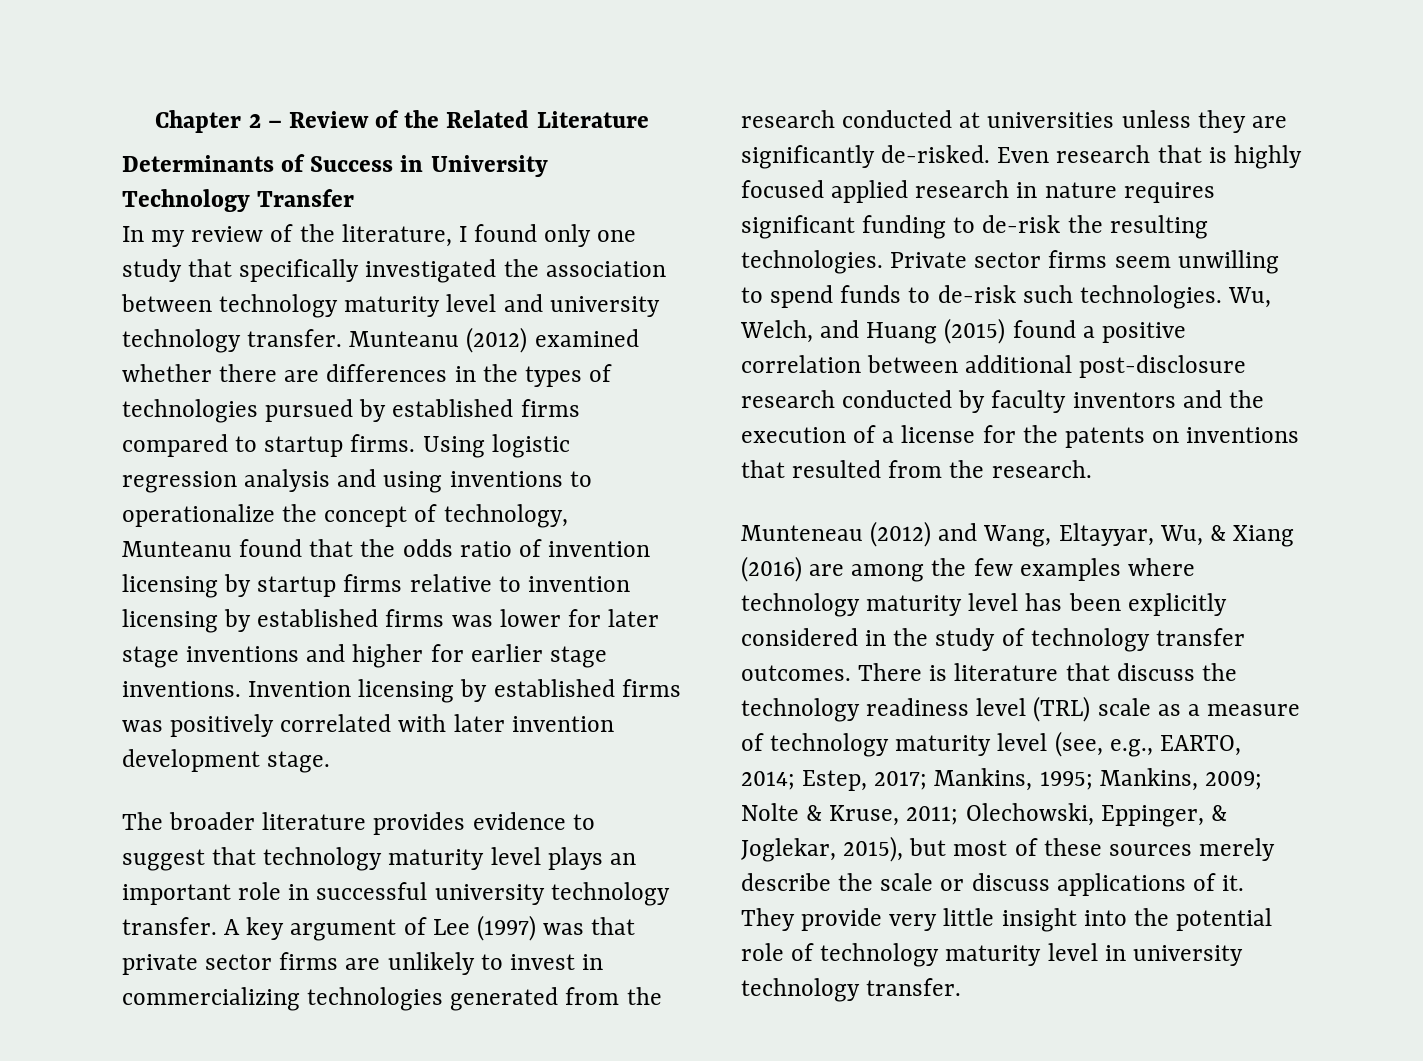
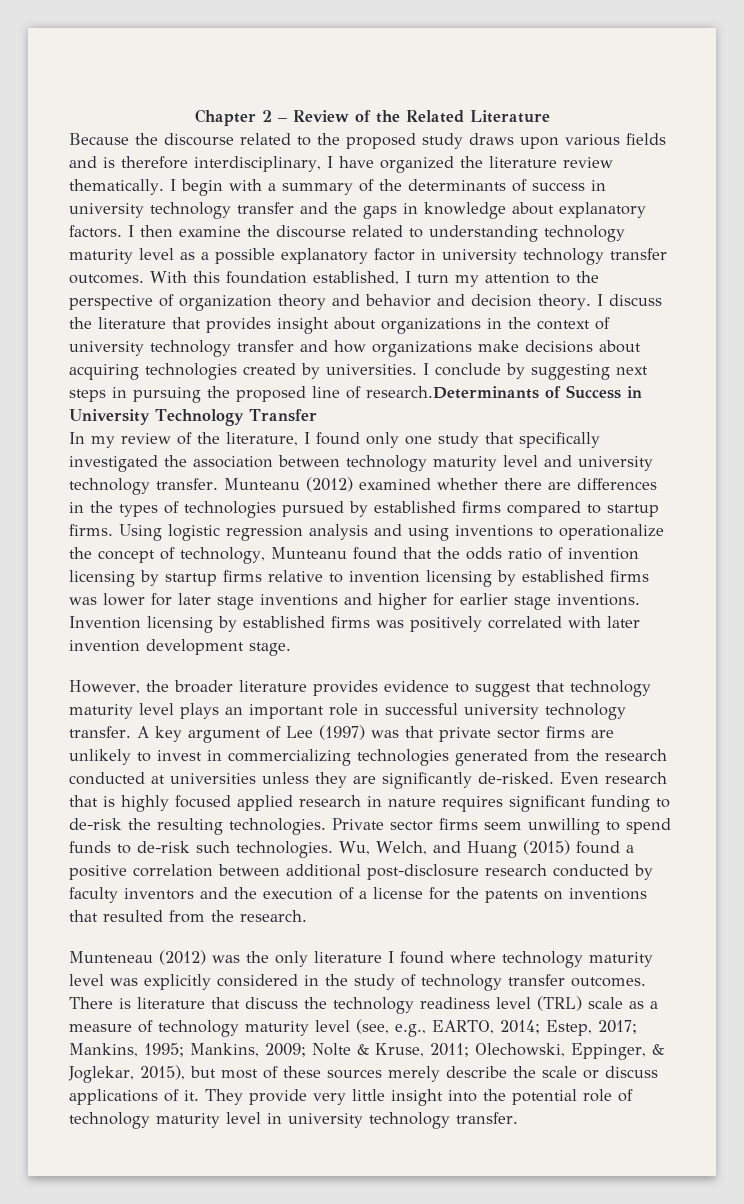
- Determinants of Success in University Technology Transfer
+ Because the discourse related to the proposed study draws upon various fields and is therefore interdisciplinary, I have organized the literature review thematically. I begin with a summary of the determinants of success in university technology transfer and the gaps in knowledge about explanatory factors. I then examine the discourse related to understanding technology maturity level as a possible explanatory factor in university technology transfer outcomes. With this foundation established, I turn my attention to the perspective of organization theory and behavior and decision theory. I discuss the literature that provides insight about organizations in the context of university technology transfer and how organizations make decisions about acquiring technologies created by universities. I conclude by suggesting next steps in pursuing the proposed line of research.Determinants of Success in University Technology Transfer
- The broader literature provides evidence to suggest that technology maturity level plays an important role in successful university technology transfer.
+ However, the broader literature provides evidence to suggest that technology maturity level plays an important role in successful university technology transfer.
- Munteneau (2012) and Wang, Eltayyar, Wu, & Xiang (2016) are among the few examples where technology maturity level has been explicitly considered in the study of technology transfer outcomes.
+ Munteneau (2012) was the only literature I found where technology maturity level was explicitly considered in the study of technology transfer outcomes.

